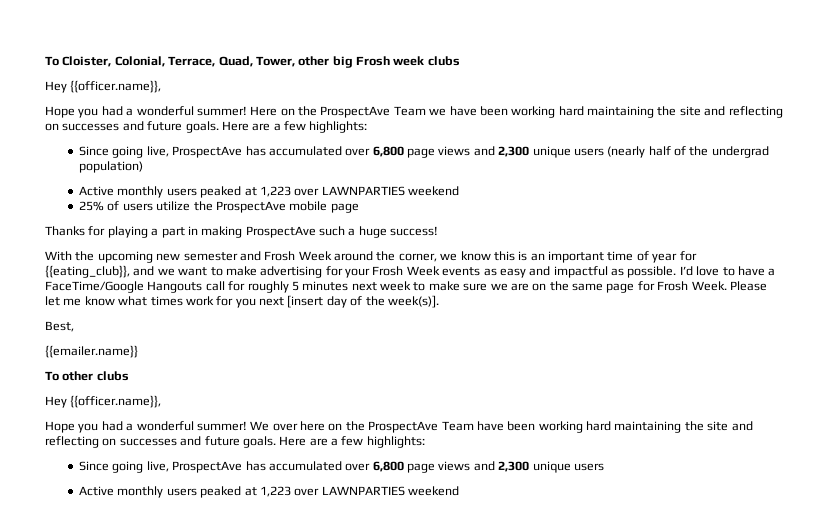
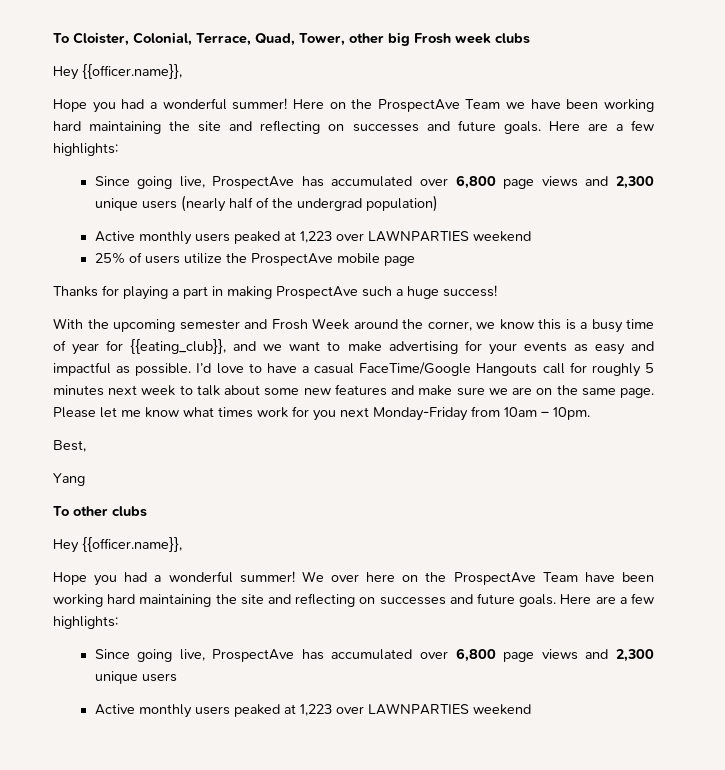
- With the upcoming new semester and Frosh Week around the corner, we know this is an important time of year for {{eating_club}}, and we want to make advertising for your Frosh Week events as easy and impactful as possible.
+ With the upcoming semester and Frosh Week around the corner, we know this is a busy time of year for {{eating_club}}, and we want to make advertising for your events as easy and impactful as possible.
- I’d love to have a FaceTime/Google Hangouts call for roughly 5 minutes next week to make sure we are on the same page for Frosh Week.
+ I’d love to have a casual FaceTime/Google Hangouts call for roughly 5 minutes next week to talk about some new features and make sure we are on the same page.
- Please let me know what times work for you next [insert day of the week(s)].
+ Please let me know what times work for you next Monday-Friday from 10am – 10pm.
- {{emailer.name}}
+ Yang

